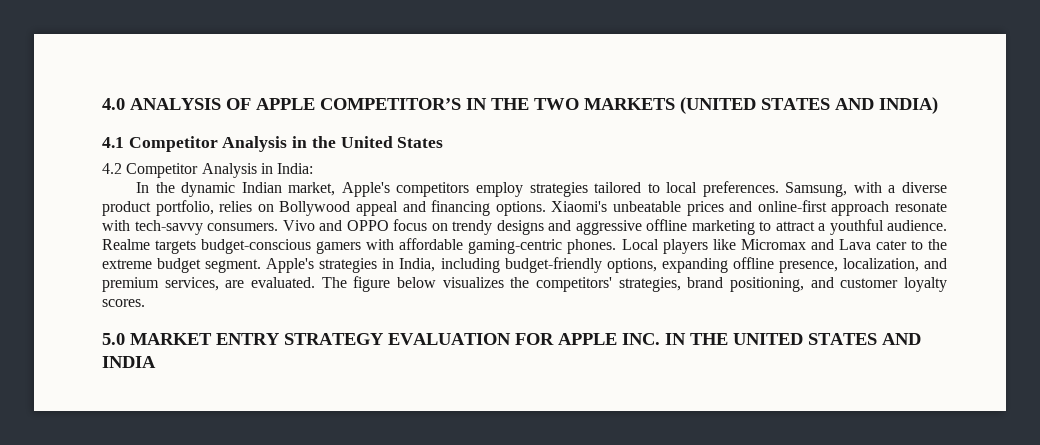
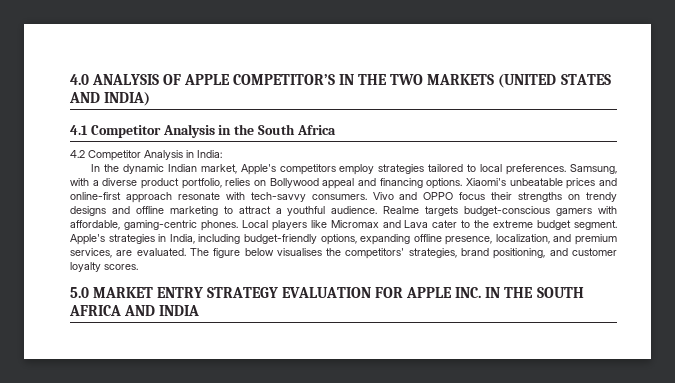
- 4.1 Competitor Analysis in the United States
+ 4.1 Competitor Analysis in the South Africa
- Vivo and OPPO focus on trendy designs and aggressive offline marketing to attract a youthful audience.
+ Vivo and OPPO focus their strengths on trendy designs and offline marketing to attract a youthful audience.
- Realme targets budget-conscious gamers with affordable gaming-centric phones.
+ Realme targets budget-conscious gamers with affordable, gaming-centric phones.
- The figure below visualizes the competitors' strategies, brand positioning, and customer loyalty scores.
+ The figure below visualises the competitors' strategies, brand positioning, and customer loyalty scores.
- 5.0 MARKET ENTRY STRATEGY EVALUATION FOR APPLE INC. IN THE UNITED STATES AND INDIA
+ 5.0 MARKET ENTRY STRATEGY EVALUATION FOR APPLE INC. IN THE SOUTH AFRICA AND INDIA

